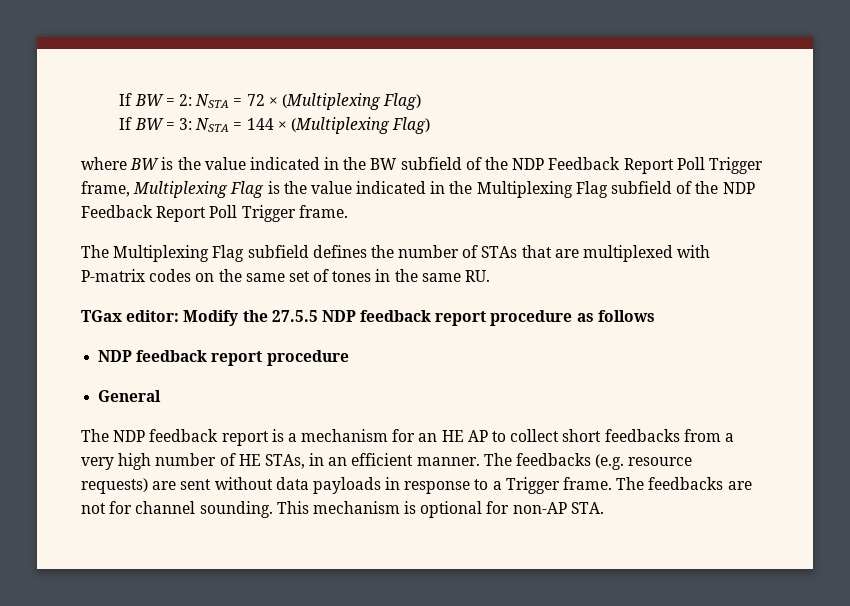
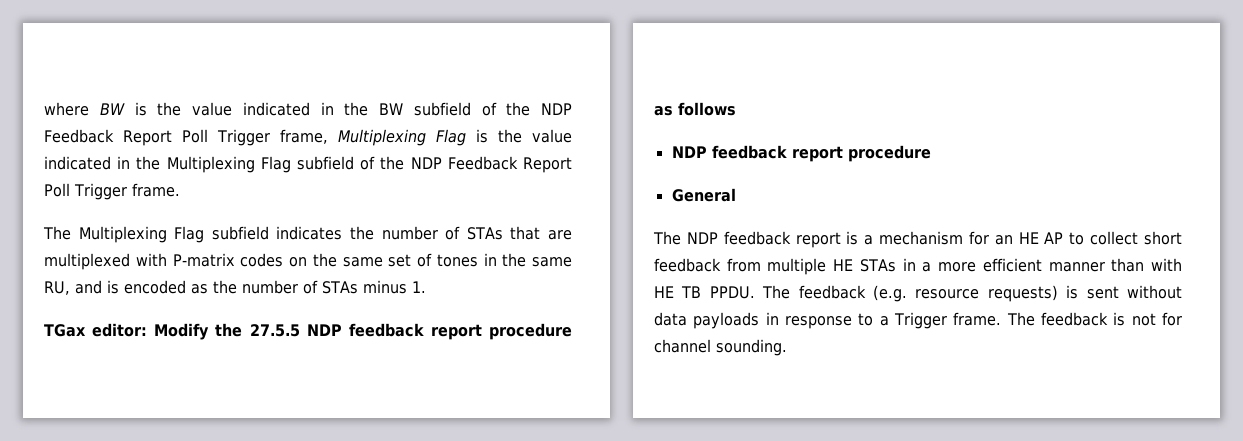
- If BW = 2: NSTA = 72 × (Multiplexing Flag)
- If BW = 3: NSTA = 144 × (Multiplexing Flag)
- The Multiplexing Flag subfield defines the number of STAs that are multiplexed with P-matrix codes on the same set of tones in the same RU.
+ The Multiplexing Flag subfield indicates the number of STAs that are multiplexed with P-matrix codes on the same set of tones in the same RU, and is encoded as the number of STAs minus 1.
- The NDP feedback report is a mechanism for an HE AP to collect short feedbacks from a very high number of HE STAs, in an efficient manner. The feedbacks (e.g. resource requests) are sent without data payloads in response to a Trigger frame.
+ The NDP feedback report is a mechanism for an HE AP to collect short feedback from multiple HE STAs in a more efficient manner than with HE TB PPDU. The feedback (e.g. resource requests) is sent without data payloads in response to a Trigger frame.
- The feedbacks are not for channel sounding. This mechanism is optional for non-AP STA.
+ The feedback is not for channel sounding.

